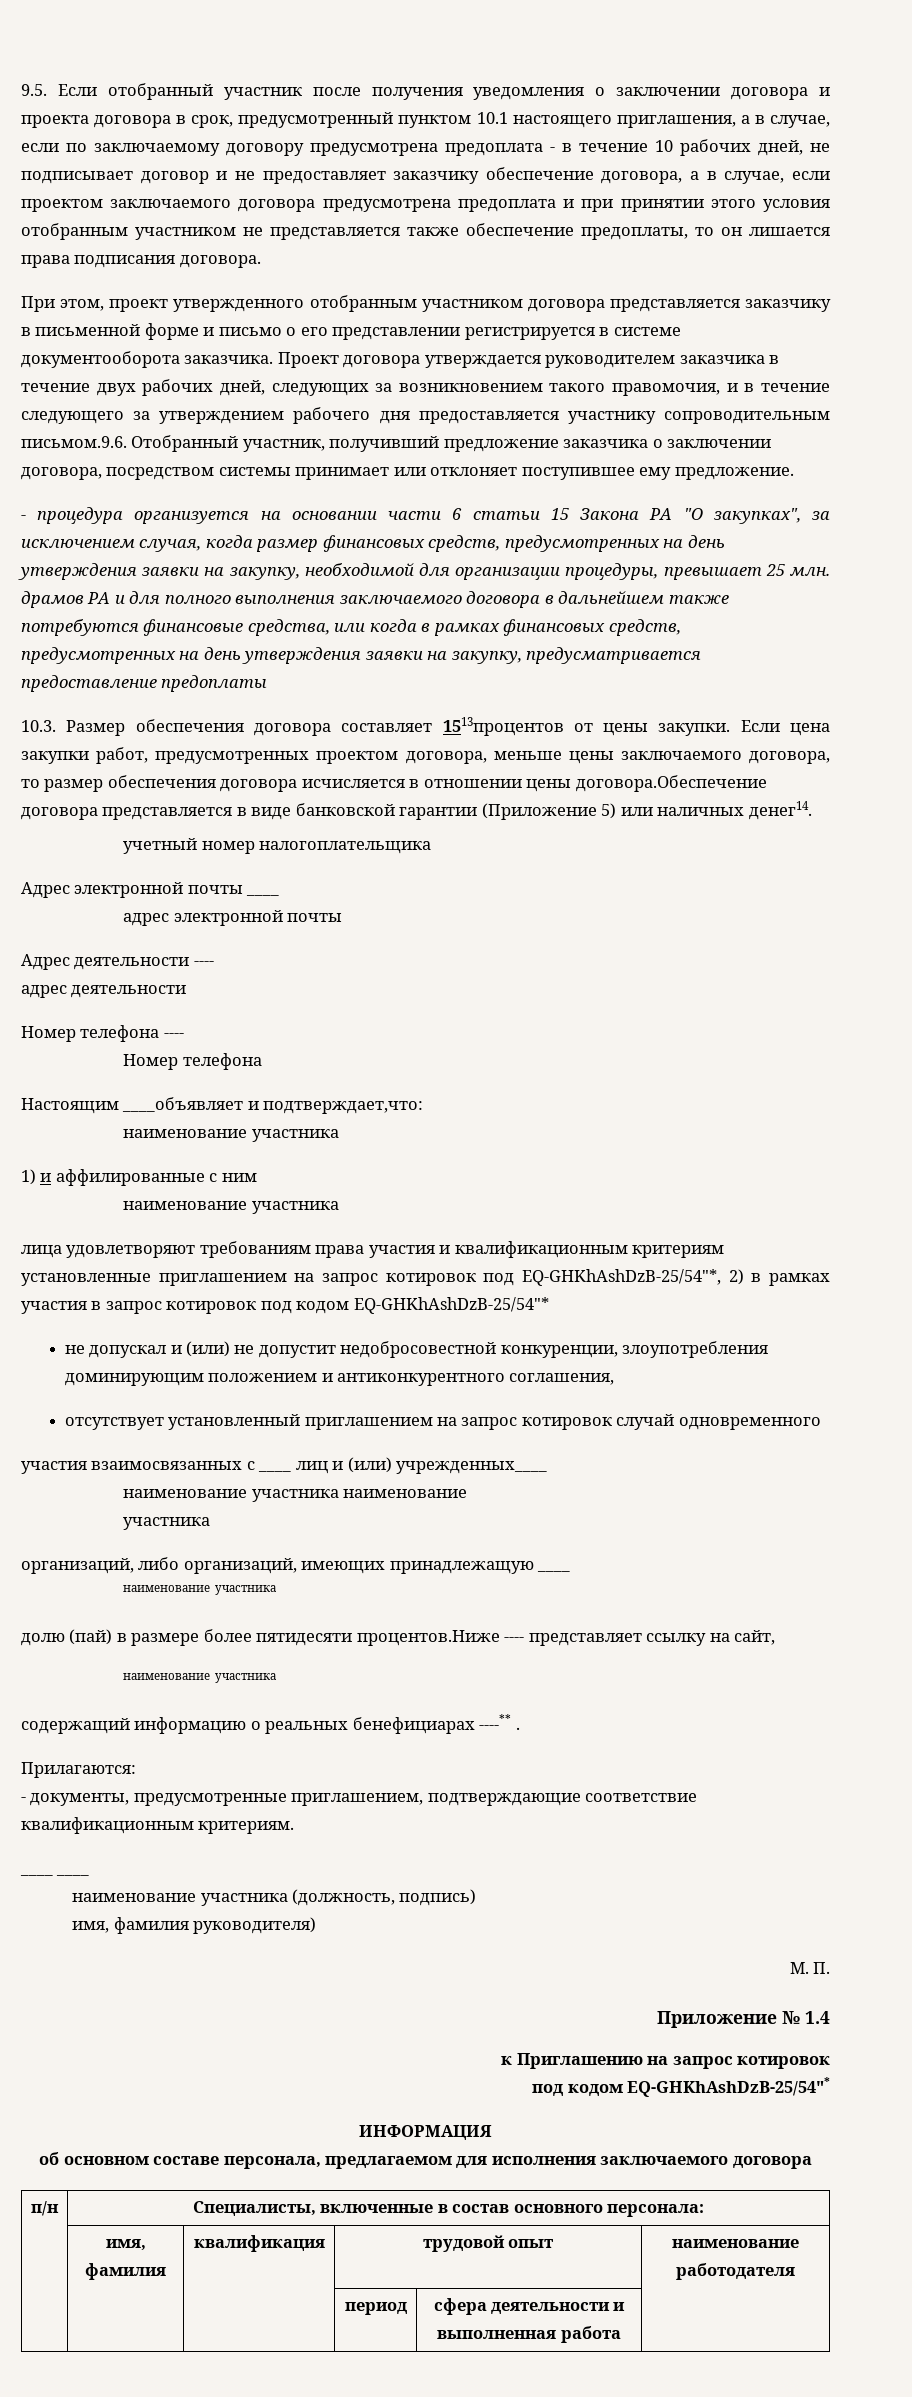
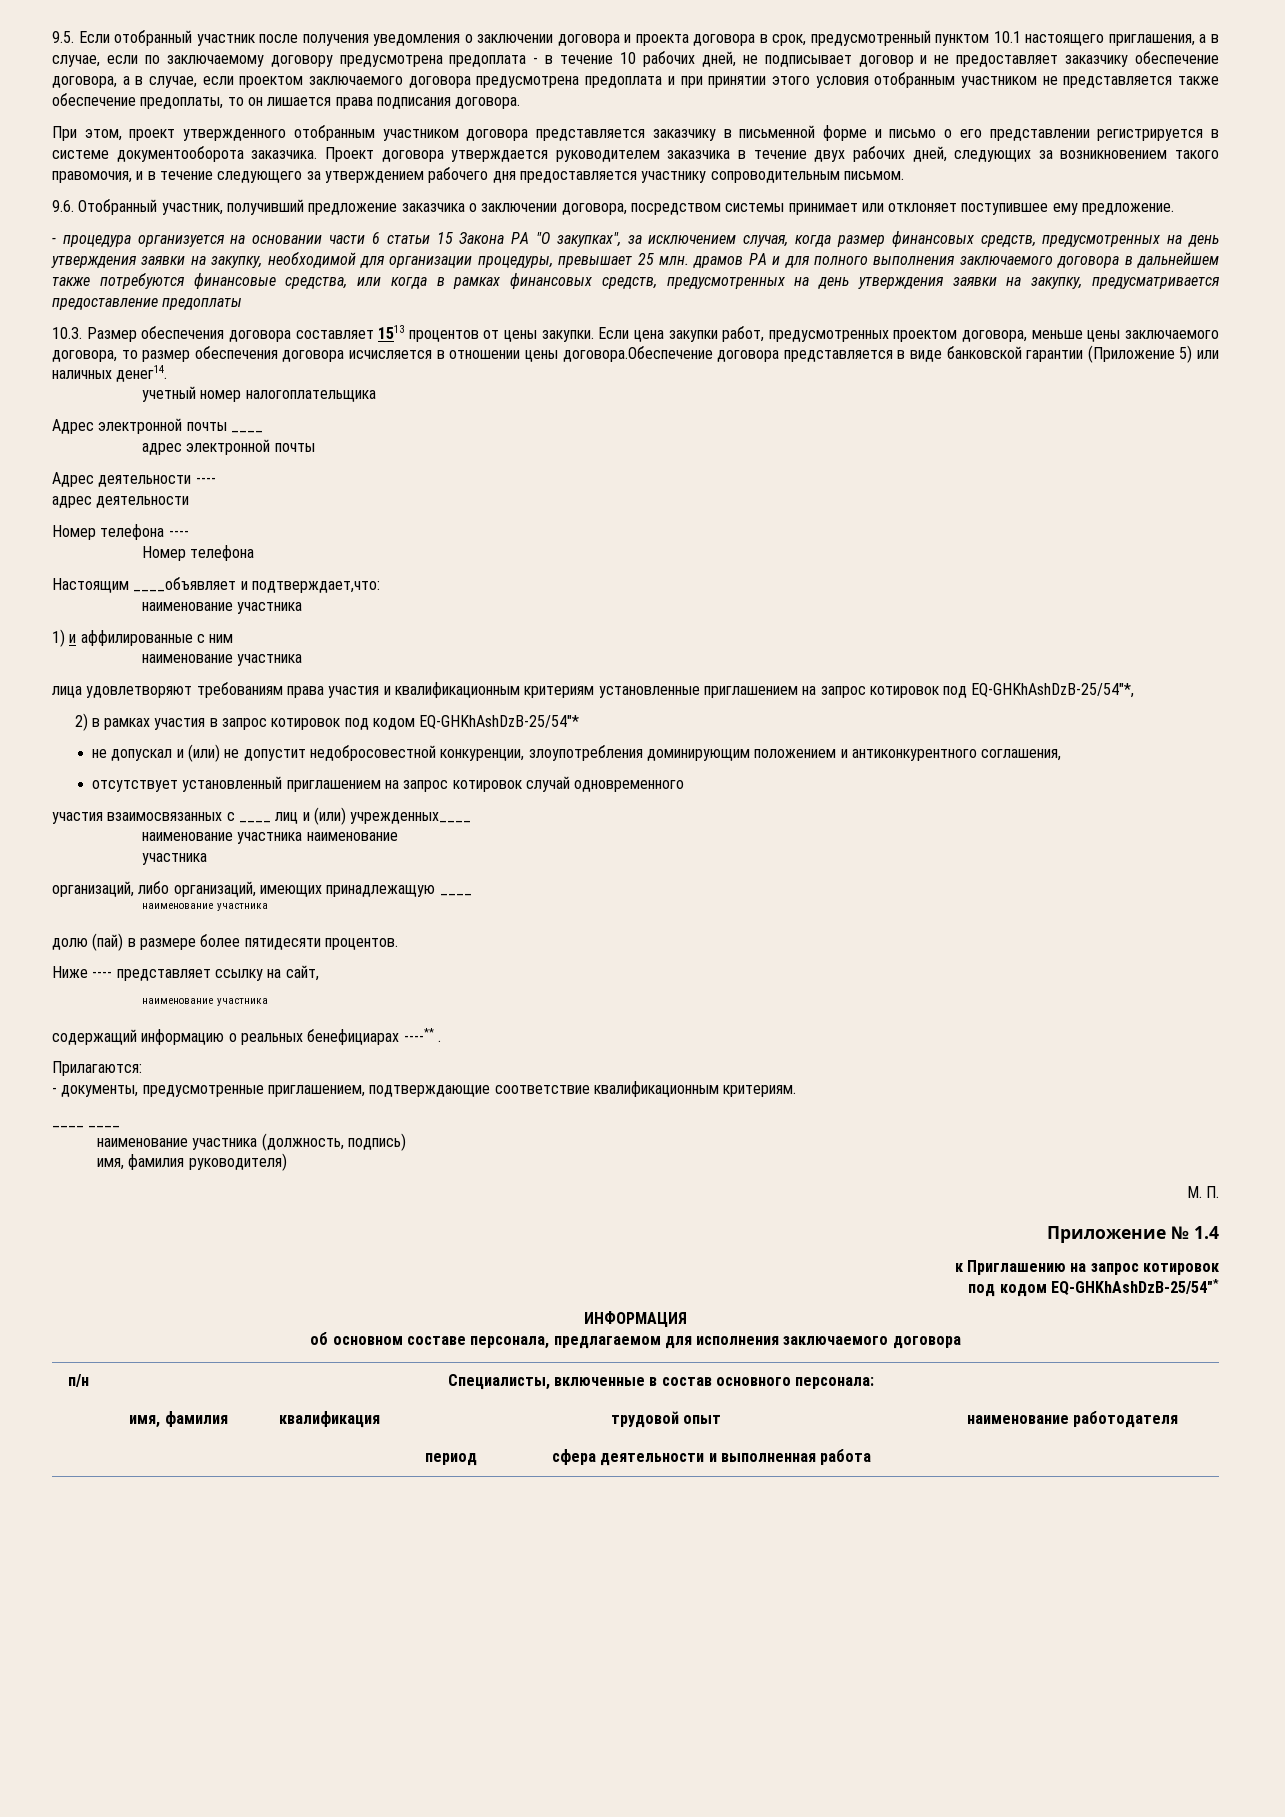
- Проект договора утверждается руководителем заказчика в течение двух рабочих дней, следующих за возникновением такого правомочия, и в течение следующего за утверждением рабочего дня предоставляется участнику сопроводительным письмом.9.6. Отобранный участник, получивший предложение заказчика о заключении договора, посредством системы принимает или отклоняет поступившее ему предложение.
+ Проект договора утверждается руководителем заказчика в течение двух рабочих дней, следующих за возникновением такого правомочия, и в течение следующего за утверждением рабочего дня предоставляется участнику сопроводительным письмом.
+ 9.6. Отобранный участник, получивший предложение заказчика о заключении договора, посредством системы принимает или отклоняет поступившее ему предложение.
- 10.3. Размер обеспечения договора составляет 1513процентов от цены закупки.
+ 10.3. Размер обеспечения договора составляет 1513 процентов от цены закупки.
- лица удовлетворяют требованиям права участия и квалификационным критериям установленные приглашением на запрос котировок под EQ-GHKhAshDzB-25/54"*, 2) в рамках участия в запрос котировок под кодом EQ-GHKhAshDzB-25/54"*
+ лица удовлетворяют требованиям права участия и квалификационным критериям установленные приглашением на запрос котировок под EQ-GHKhAshDzB-25/54"*,
+ 2) в рамках участия в запрос котировок под кодом EQ-GHKhAshDzB-25/54"*
- долю (пай) в размере более пятидесяти процентов.Ниже ---- представляет ссылку на сайт,
+ долю (пай) в размере более пятидесяти процентов.
+ Ниже ---- представляет ссылку на сайт,

